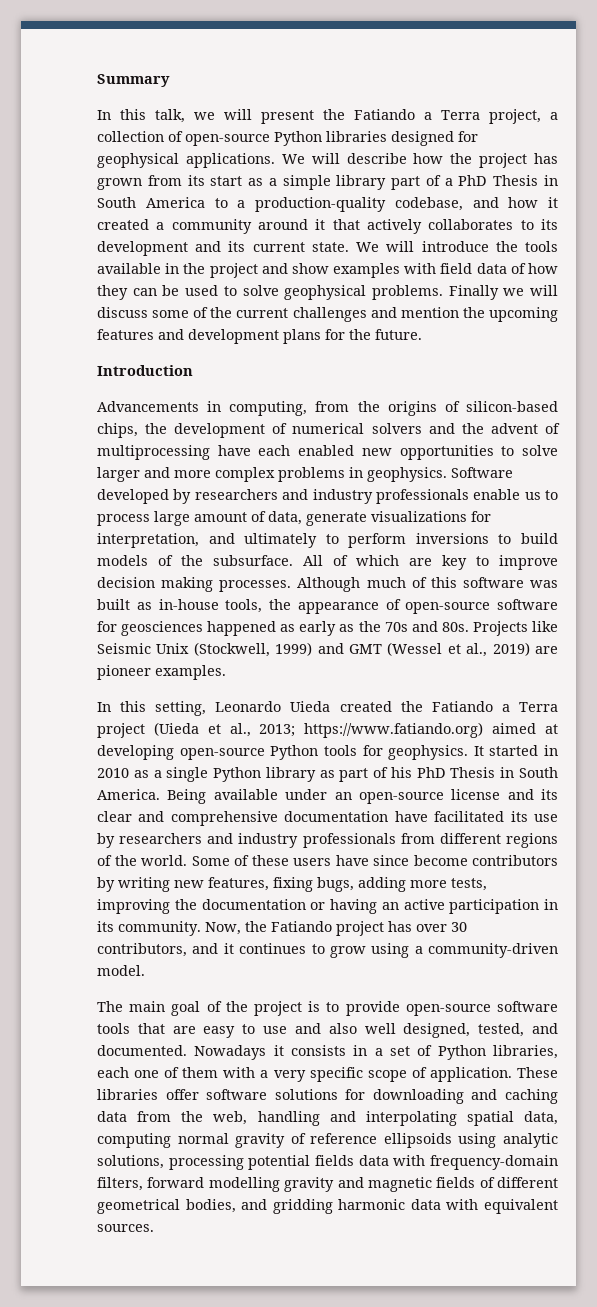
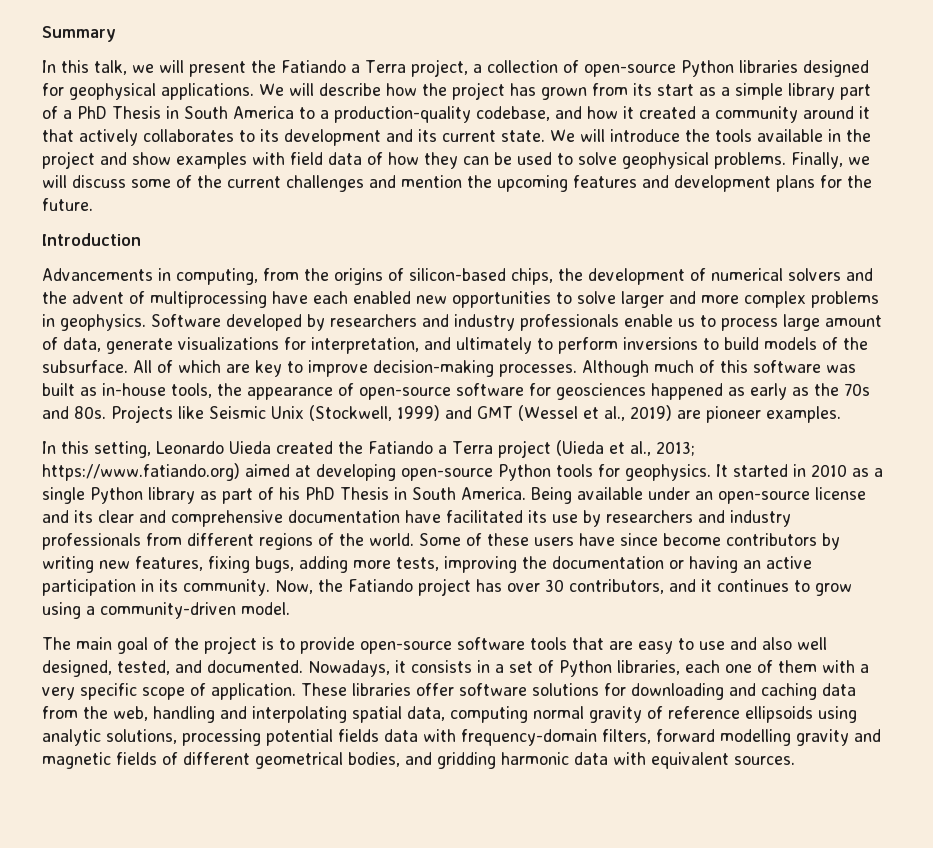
- Finally we will discuss some of the current challenges and mention the upcoming features and development plans for the future.
+ Finally, we will discuss some of the current challenges and mention the upcoming features and development plans for the future.
- All of which are key to improve decision making processes.
+ All of which are key to improve decision-making processes.
- Nowadays it consists in a set of Python libraries, each one of them with a very specific scope of application.
+ Nowadays, it consists in a set of Python libraries, each one of them with a very specific scope of application.

